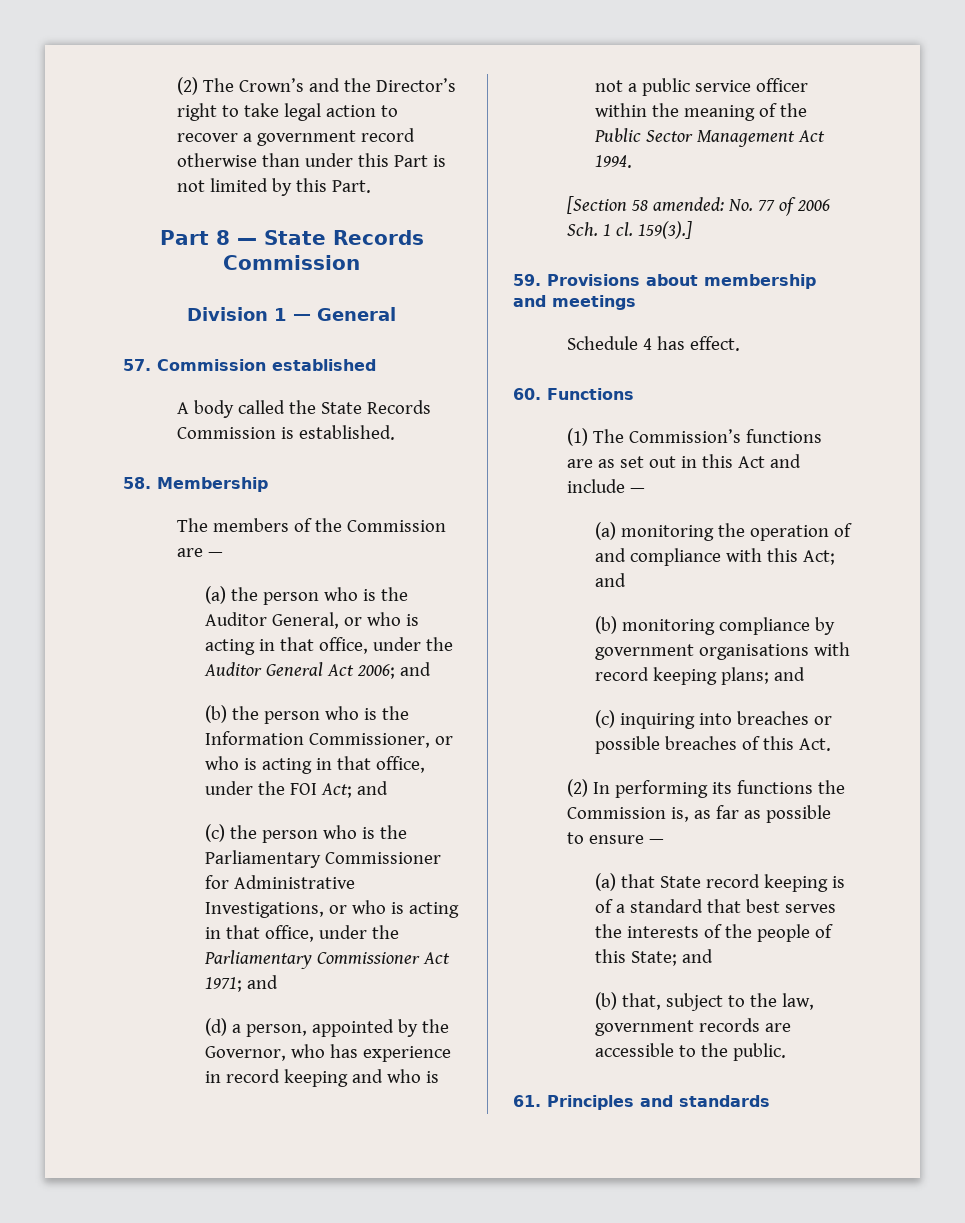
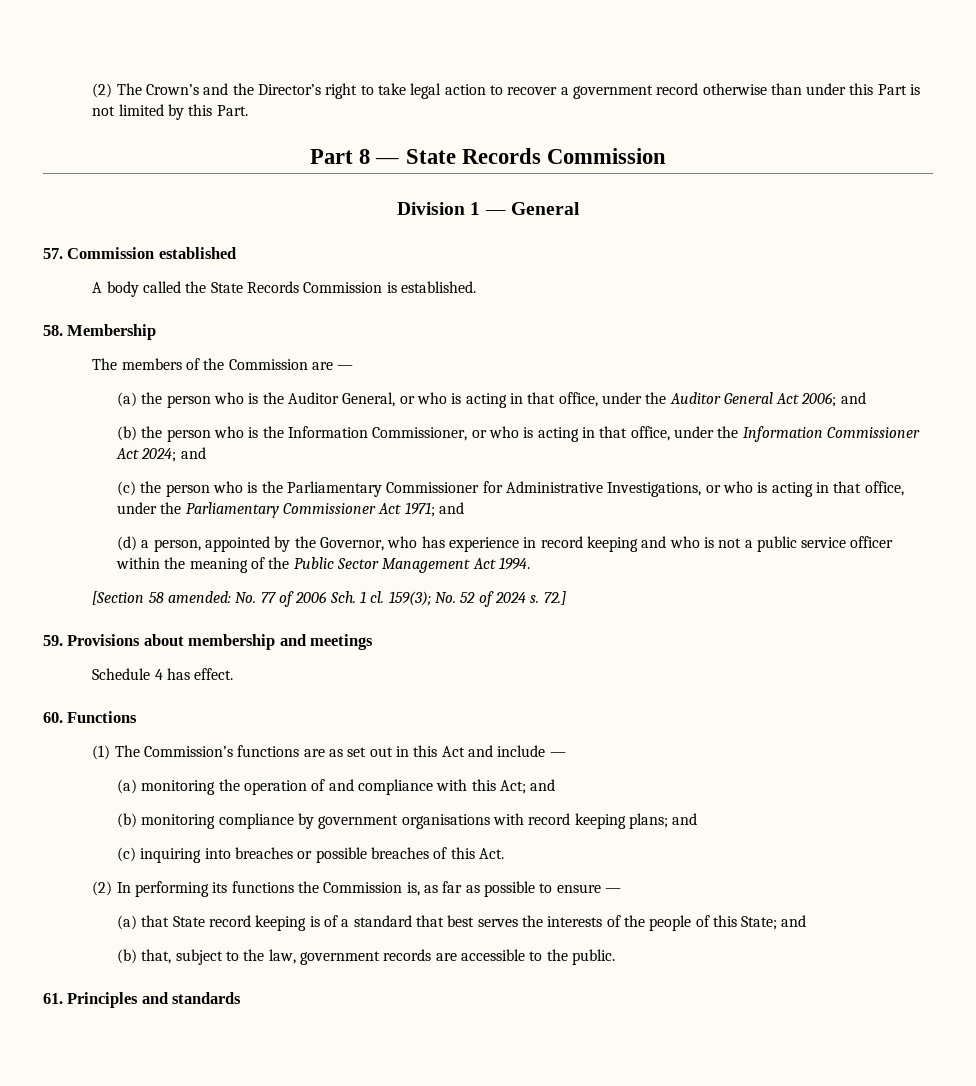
- (b) the person who is the Information Commissioner, or who is acting in that office, under the FOI Act; and
+ (b) the person who is the Information Commissioner, or who is acting in that office, under the Information Commissioner Act 2024; and
- 159(3).]
+ 159(3); No. 52 of 2024 s. 72.]

